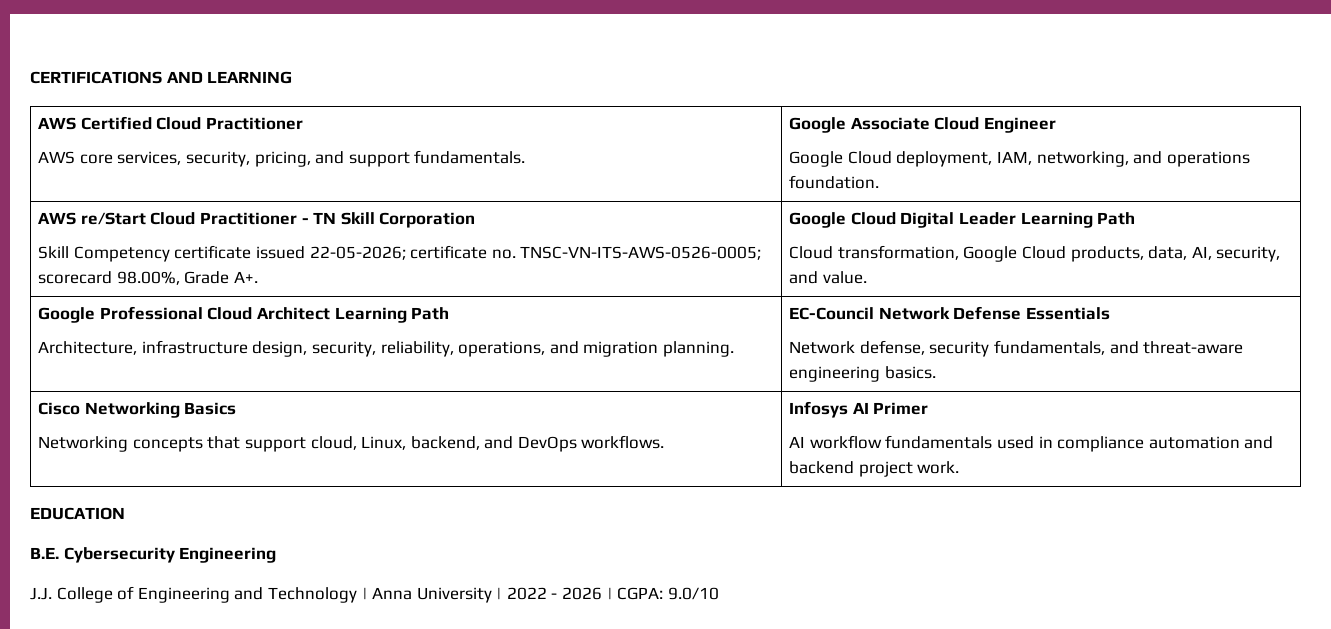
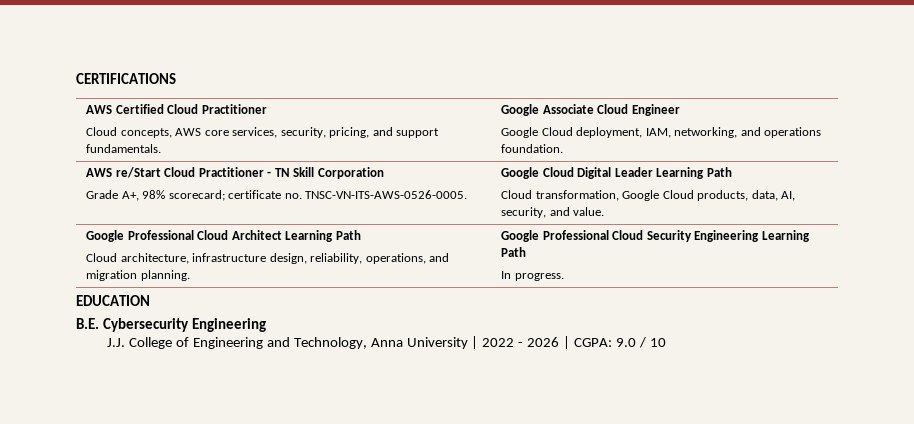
- CERTIFICATIONS AND LEARNING
+ CERTIFICATIONS
  AWS Certified Cloud Practitioner
- AWS core services, security, pricing, and support fundamentals. | Google Associate Cloud Engineer
+ Cloud concepts, AWS core services, security, pricing, and support fundamentals. | Google Associate Cloud Engineer
  AWS re/Start Cloud Practitioner - TN Skill Corporation
- Skill Competency certificate issued 22-05-2026; certificate no. TNSC-VN-ITS-AWS-0526-0005; scorecard 98.00%, Grade A+. | Google Cloud Digital Leader Learning Path
+ Grade A+, 98% scorecard; certificate no. TNSC-VN-ITS-AWS-0526-0005. | Google Cloud Digital Leader Learning Path
  Google Professional Cloud Architect Learning Path
- Architecture, infrastructure design, security, reliability, operations, and migration planning. | EC-Council Network Defense Essentials
- Network defense, security fundamentals, and threat-aware engineering basics.
- Cisco Networking Basics
- Networking concepts that support cloud, Linux, backend, and DevOps workflows. | Infosys AI Primer
- AI workflow fundamentals used in compliance automation and backend project work.
+ Cloud architecture, infrastructure design, reliability, operations, and migration planning. | Google Professional Cloud Security Engineering Learning Path
+ In progress.
- J.J. College of Engineering and Technology | Anna University | 2022 - 2026 | CGPA: 9.0/10
+ J.J. College of Engineering and Technology, Anna University | 2022 - 2026 | CGPA: 9.0 / 10

